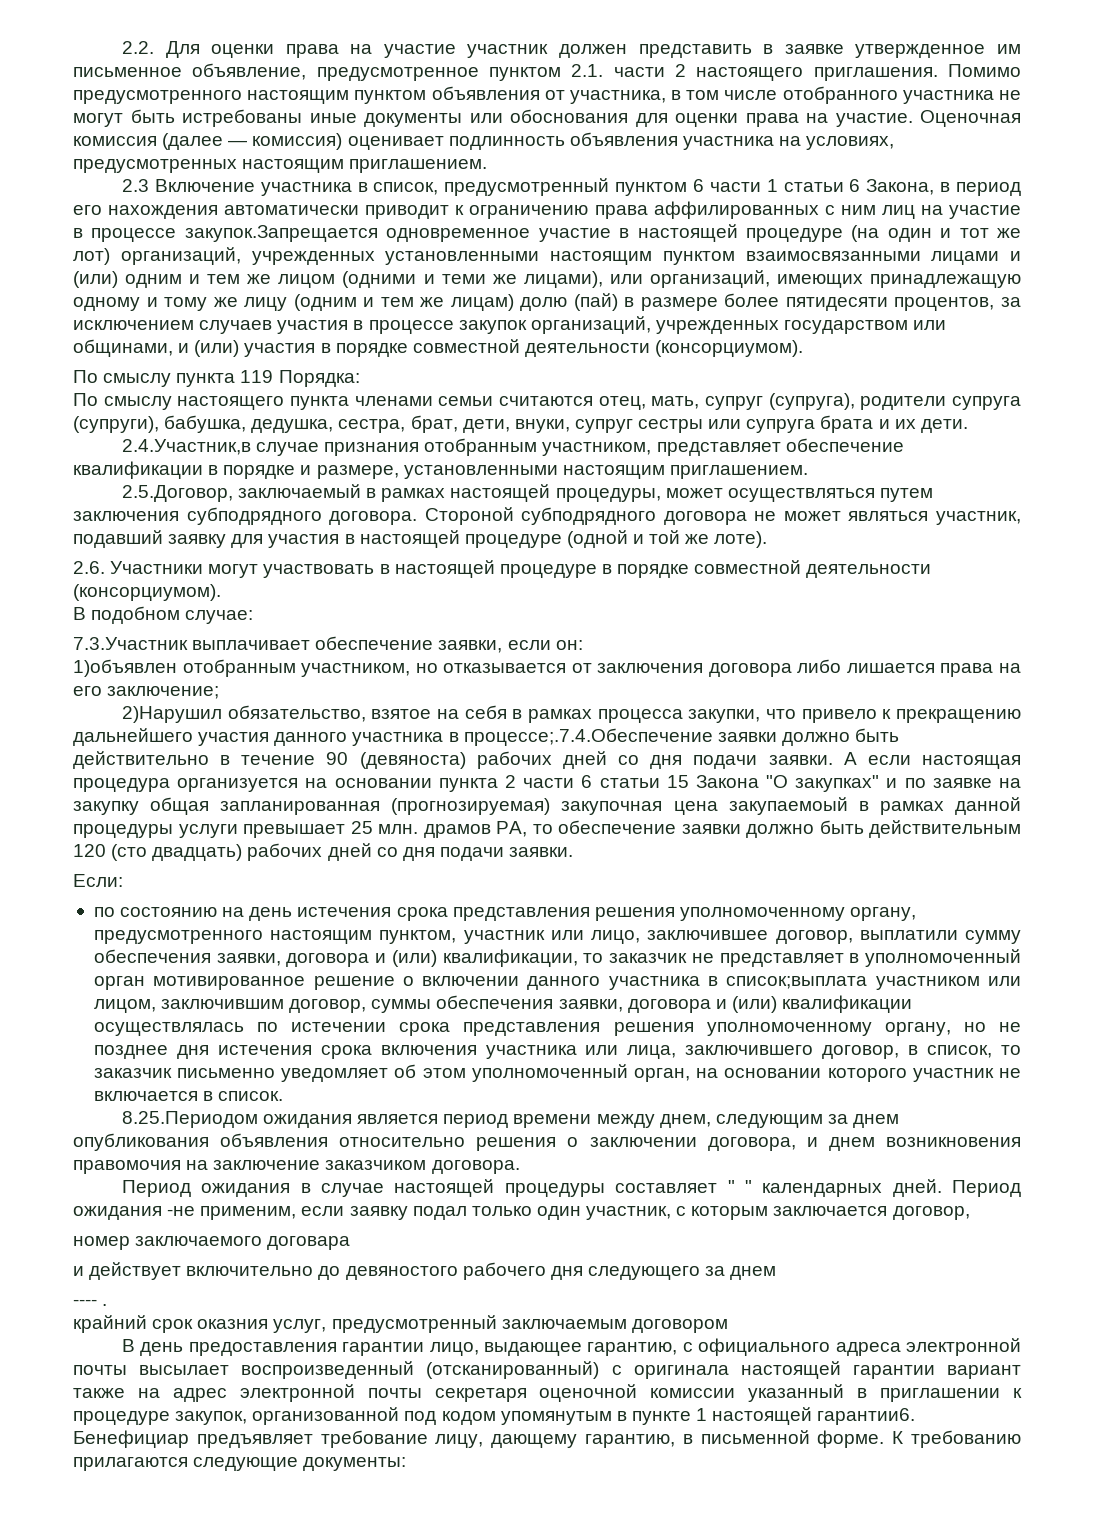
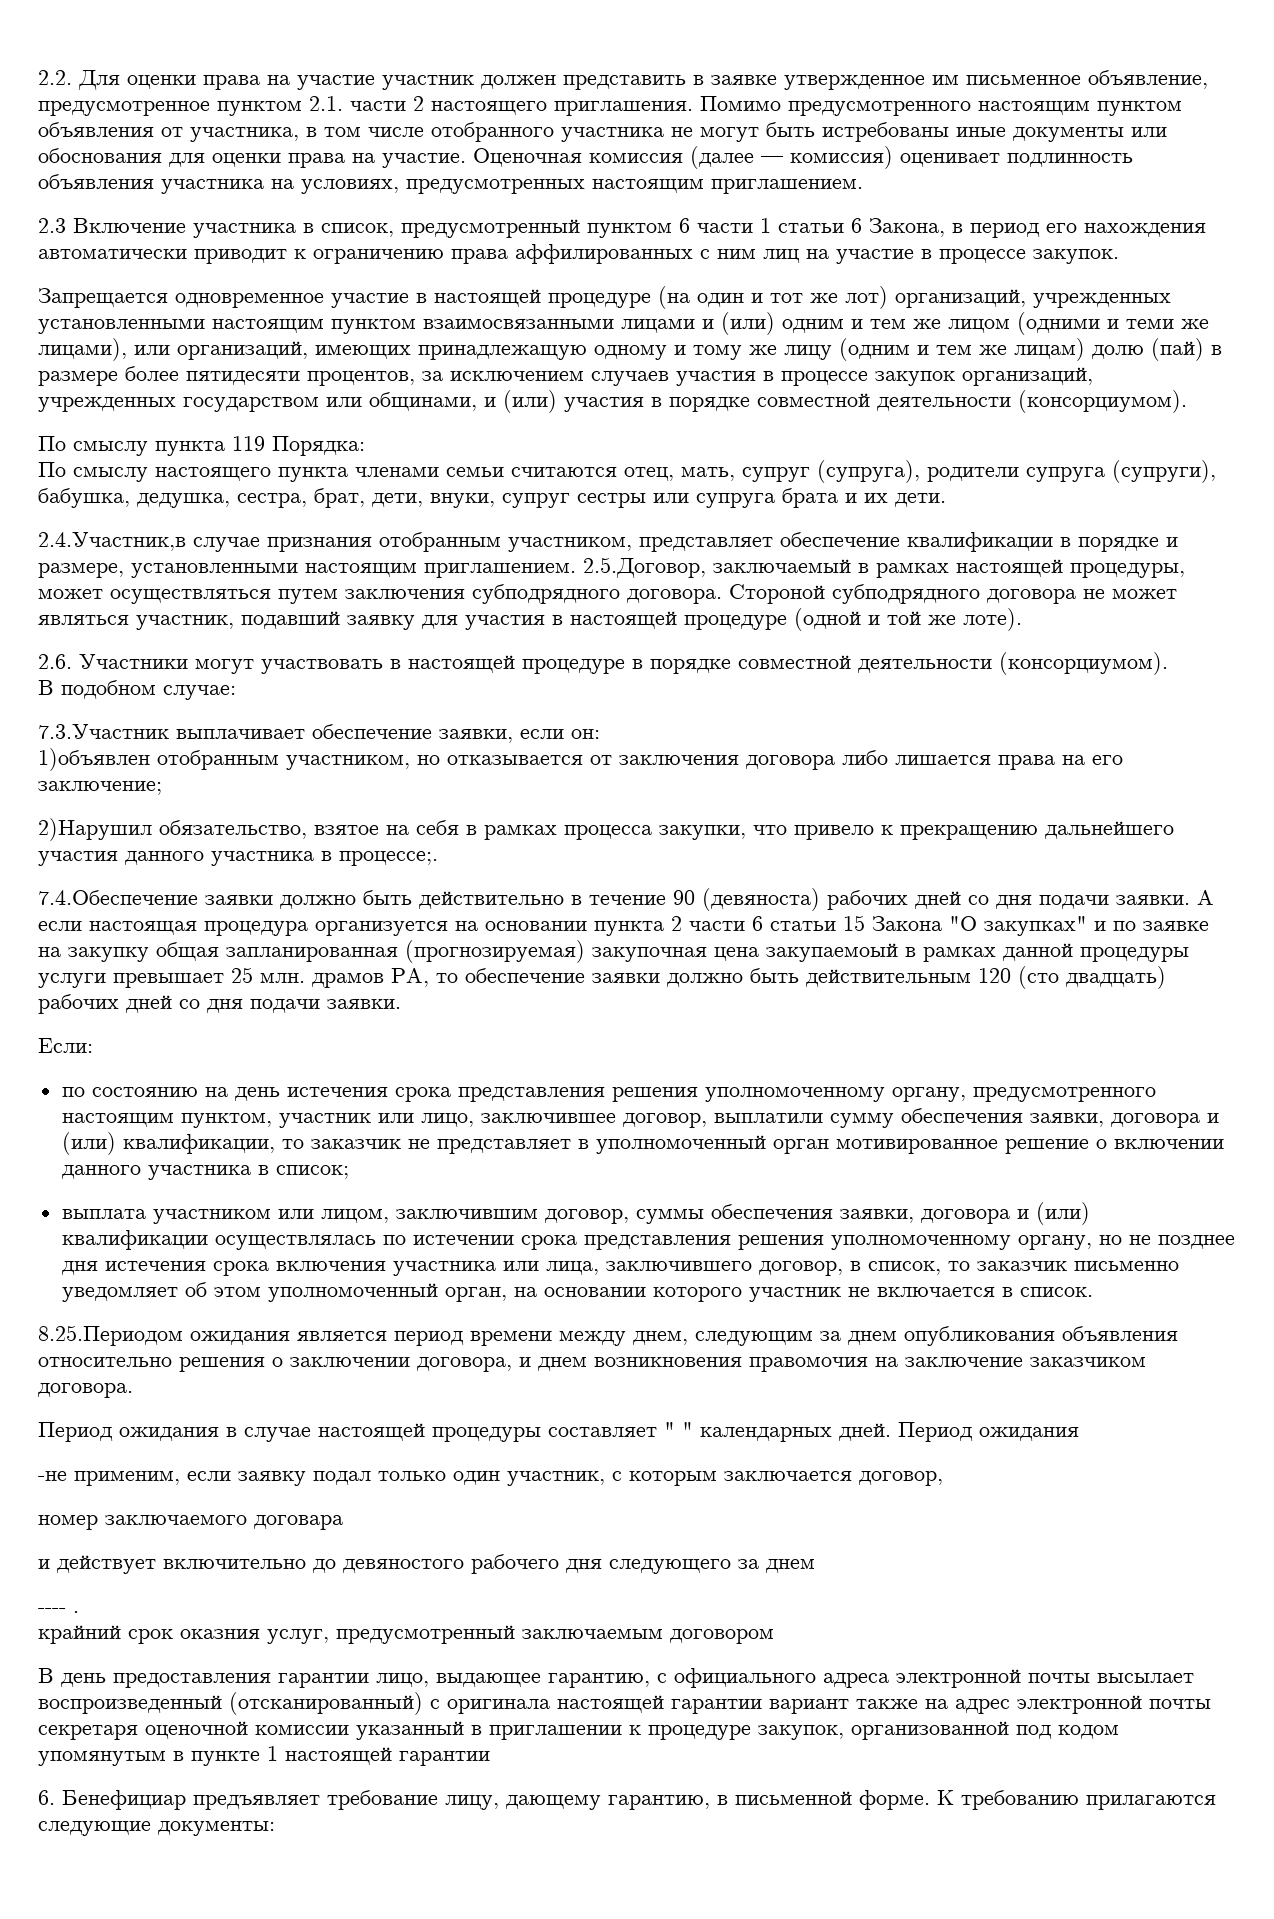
- 2.3 Включение участника в список, предусмотренный пунктом 6 части 1 статьи 6 Закона, в период его нахождения автоматически приводит к ограничению права аффилированных с ним лиц на участие в процессе закупок.Запрещается одновременное участие в настоящей процедуре (на один и тот же лот) организаций, учрежденных установленными настоящим пунктом взаимосвязанными лицами и (или) одним и тем же лицом (одними и теми же лицами), или организаций, имеющих принадлежащую одному и тому же лицу (одним и тем же лицам) долю (пай) в размере более пятидесяти процентов, за исключением случаев участия в процессе закупок организаций, учрежденных государством или общинами, и (или) участия в порядке совместной деятельности (консорциумом).
+ 2.3 Включение участника в список, предусмотренный пунктом 6 части 1 статьи 6 Закона, в период его нахождения автоматически приводит к ограничению права аффилированных с ним лиц на участие в процессе закупок.
+ Запрещается одновременное участие в настоящей процедуре (на один и тот же лот) организаций, учрежденных установленными настоящим пунктом взаимосвязанными лицами и (или) одним и тем же лицом (одними и теми же лицами), или организаций, имеющих принадлежащую одному и тому же лицу (одним и тем же лицам) долю (пай) в размере более пятидесяти процентов, за исключением случаев участия в процессе закупок организаций, учрежденных государством или общинами, и (или) участия в порядке совместной деятельности (консорциумом).
- 2.4.Участник,в случае признания отобранным участником, представляет обеспечение квалификации в порядке и размере, установленными настоящим приглашением.
- 2.5.Договор, заключаемый в рамках настоящей процедуры, может осуществляться путем заключения субподрядного договора.
+ 2.4.Участник,в случае признания отобранным участником, представляет обеспечение квалификации в порядке и размере, установленными настоящим приглашением. 2.5.Договор, заключаемый в рамках настоящей процедуры, может осуществляться путем заключения субподрядного договора.
- 2)Нарушил обязательство, взятое на себя в рамках процесса закупки, что привело к прекращению дальнейшего участия данного участника в процессе;.7.4.Обеспечение заявки должно быть действительно в течение 90 (девяноста) рабочих дней со дня подачи заявки.
+ 2)Нарушил обязательство, взятое на себя в рамках процесса закупки, что привело к прекращению дальнейшего участия данного участника в процессе;.
+ 7.4.Обеспечение заявки должно быть действительно в течение 90 (девяноста) рабочих дней со дня подачи заявки.
- по состоянию на день истечения срока представления решения уполномоченному органу, предусмотренного настоящим пунктом, участник или лицо, заключившее договор, выплатили сумму обеспечения заявки, договора и (или) квалификации, то заказчик не представляет в уполномоченный орган мотивированное решение о включении данного участника в список;выплата участником или лицом, заключившим договор, суммы обеспечения заявки, договора и (или) квалификации осуществлялась по истечении срока представления решения уполномоченному органу, но не позднее дня истечения срока включения участника или лица, заключившего договор, в список, то заказчик письменно уведомляет об этом уполномоченный орган, на основании которого участник не включается в список.
+ по состоянию на день истечения срока представления решения уполномоченному органу, предусмотренного настоящим пунктом, участник или лицо, заключившее договор, выплатили сумму обеспечения заявки, договора и (или) квалификации, то заказчик не представляет в уполномоченный орган мотивированное решение о включении данного участника в список;
+ выплата участником или лицом, заключившим договор, суммы обеспечения заявки, договора и (или) квалификации осуществлялась по истечении срока представления решения уполномоченному органу, но не позднее дня истечения срока включения участника или лица, заключившего договор, в список, то заказчик письменно уведомляет об этом уполномоченный орган, на основании которого участник не включается в список.
- Период ожидания в случае настоящей процедуры составляет " " календарных дней. Период ожидания -не применим, если заявку подал только один участник, с которым заключается договор,
+ Период ожидания в случае настоящей процедуры составляет " " календарных дней. Период ожидания
+ -не применим, если заявку подал только один участник, с которым заключается договор,
- В день предоставления гарантии лицо, выдающее гарантию, с официального адреса электронной почты высылает воспроизведенный (отсканированный) с оригинала настоящей гарантии вариант также на адрес электронной почты секретаря оценочной комиссии указанный в приглашении к процедуре закупок, организованной под кодом упомянутым в пункте 1 настоящей гарантии6. Бенефициар предъявляет требование лицу, дающему гарантию, в письменной форме.
+ В день предоставления гарантии лицо, выдающее гарантию, с официального адреса электронной почты высылает воспроизведенный (отсканированный) с оригинала настоящей гарантии вариант также на адрес электронной почты секретаря оценочной комиссии указанный в приглашении к процедуре закупок, организованной под кодом упомянутым в пункте 1 настоящей гарантии
+ 6. Бенефициар предъявляет требование лицу, дающему гарантию, в письменной форме.

